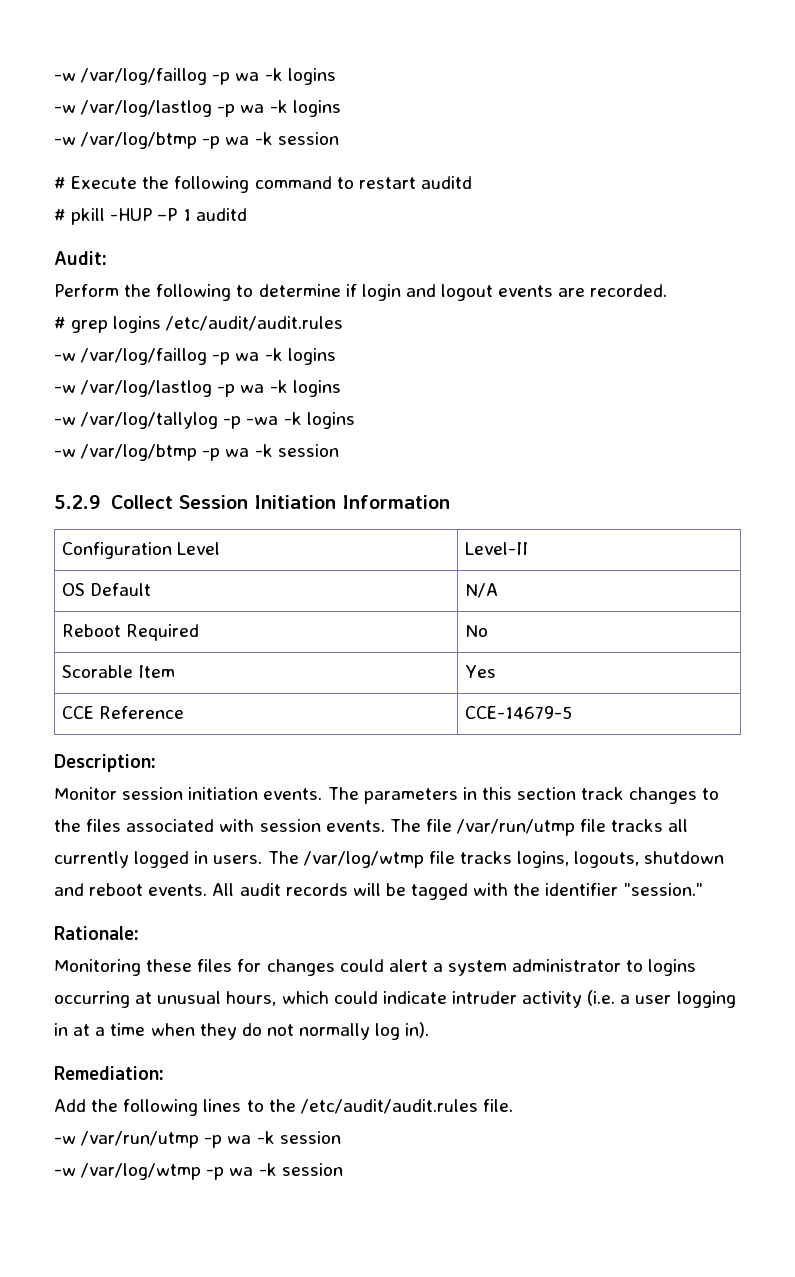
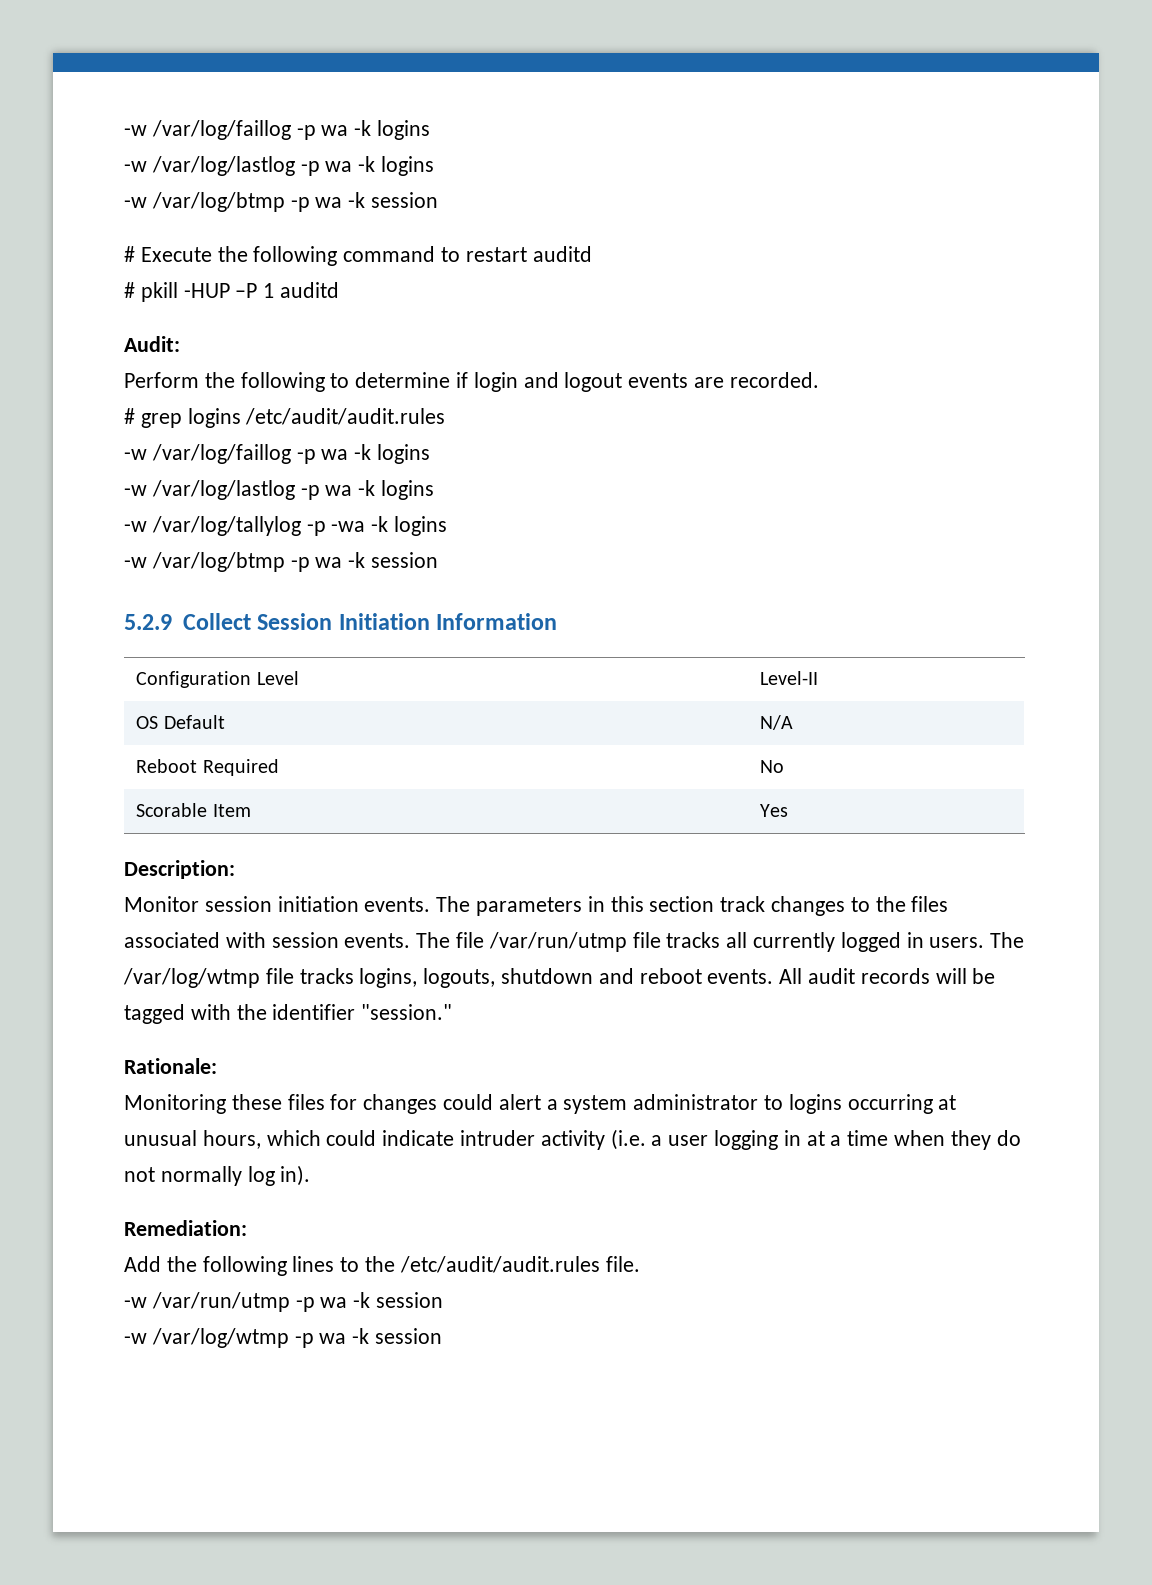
- CCE Reference | CCE-14679-5

